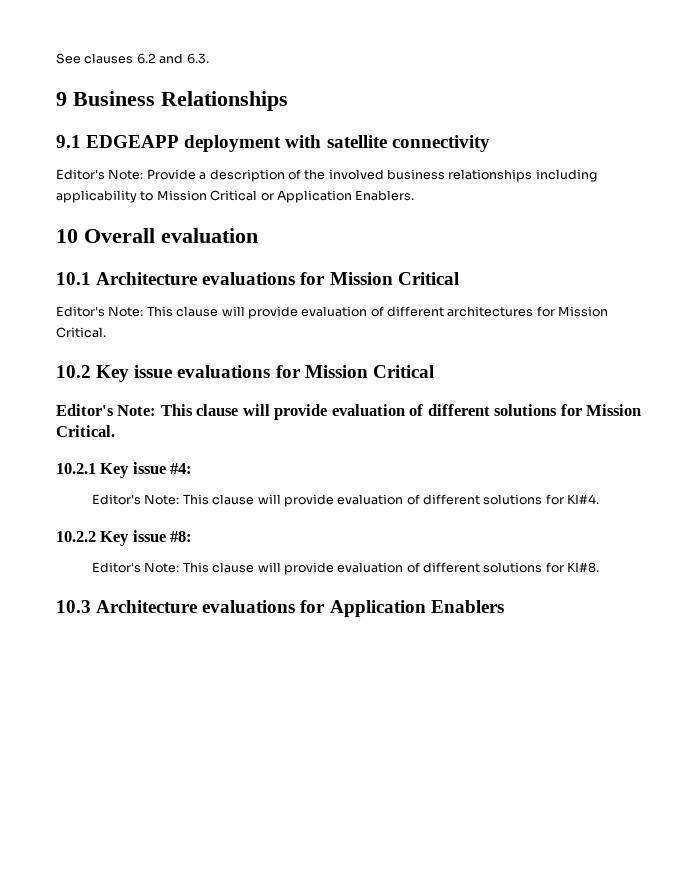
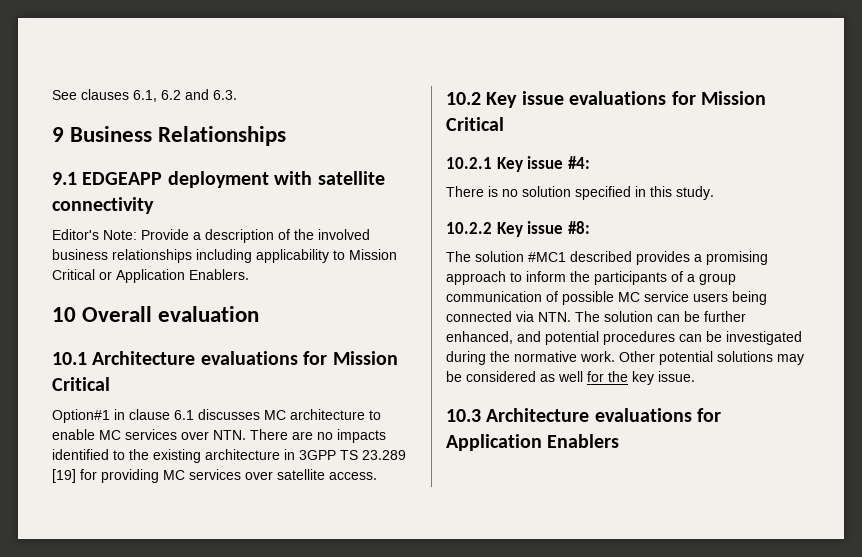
- See clauses 6.2 and 6.3.
+ See clauses 6.1, 6.2 and 6.3.
- Editor's Note: This clause will provide evaluation of different architectures for Mission Critical.
+ Option#1 in clause 6.1 discusses MC architecture to enable MC services over NTN. There are no impacts identified to the existing architecture in 3GPP TS 23.289 [19] for providing MC services over satellite access.
- Editor's Note: This clause will provide evaluation of different solutions for Mission Critical.
  10.2.1 Key issue #4:
- Editor's Note: This clause will provide evaluation of different solutions for KI#4.
+ There is no solution specified in this study.
  10.2.2 Key issue #8:
- Editor's Note: This clause will provide evaluation of different solutions for KI#8.
+ The solution #MC1 described provides a promising approach to inform the participants of a group communication of possible MC service users being connected via NTN. The solution can be further enhanced, and potential procedures can be investigated during the normative work. Other potential solutions may be considered as well for the key issue.

